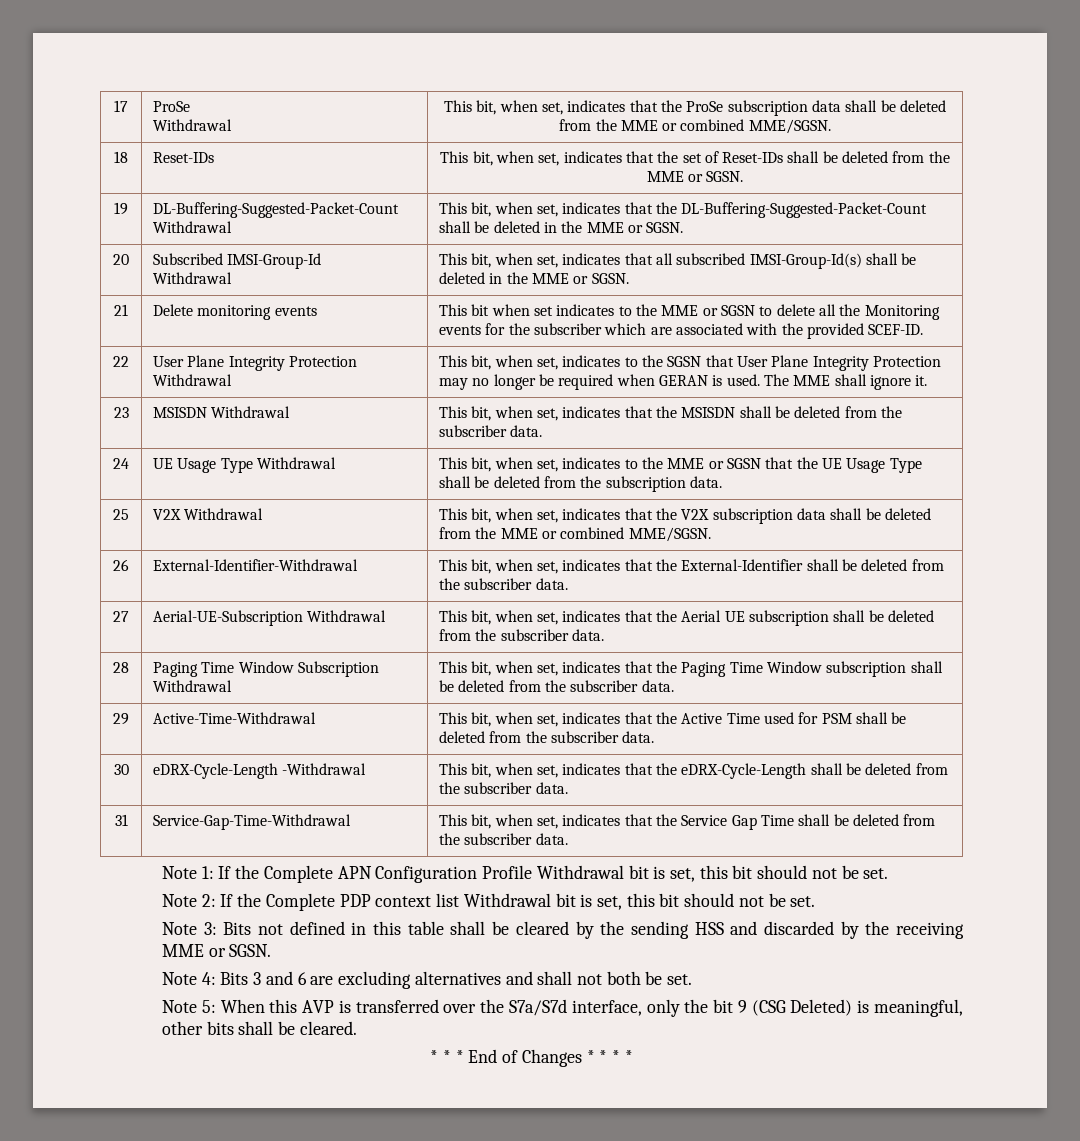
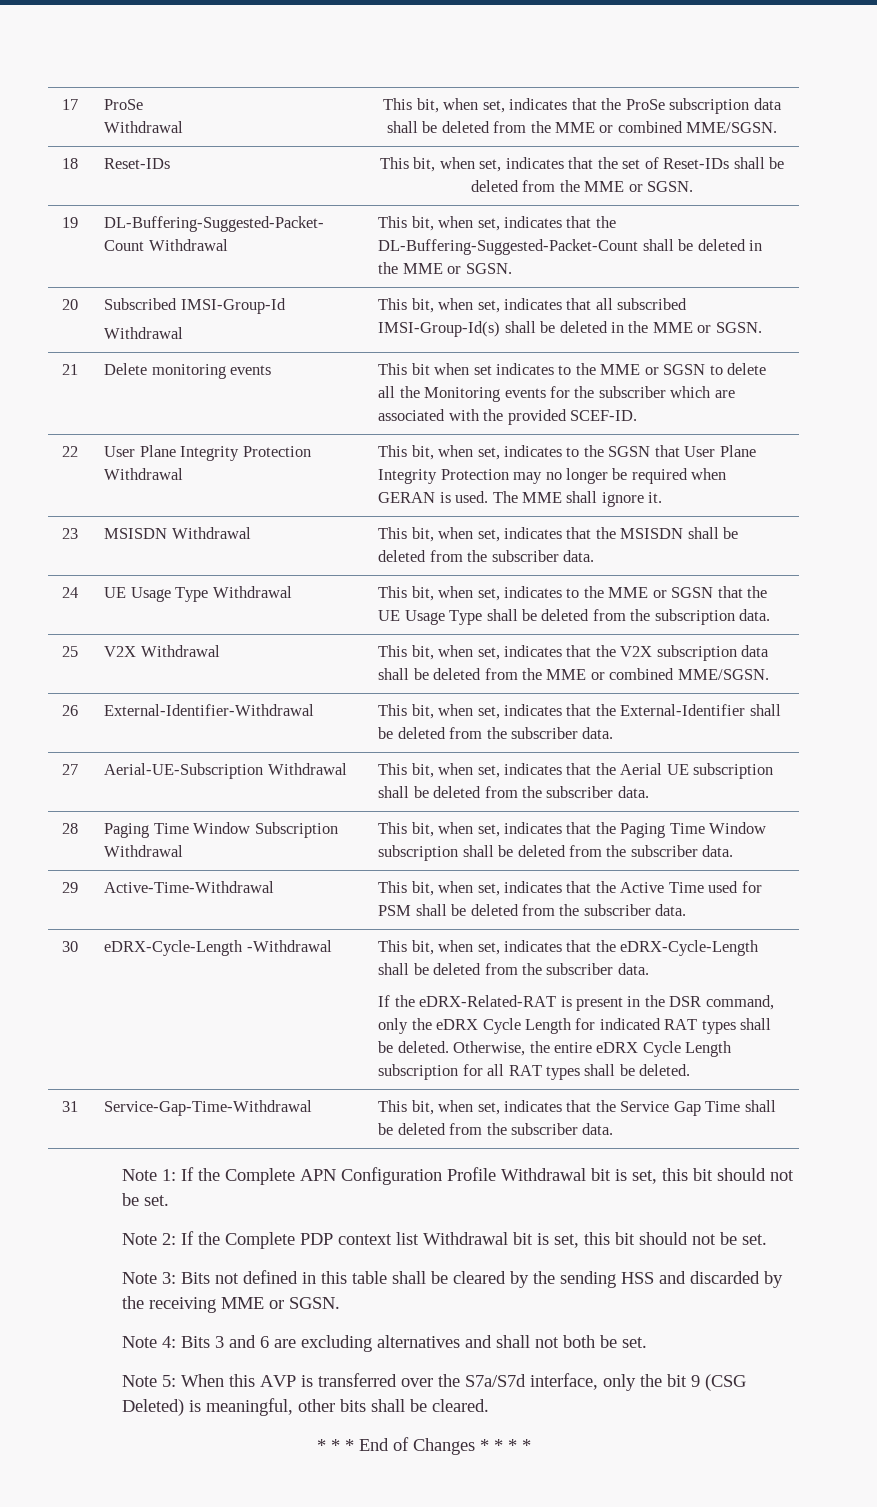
+ If the eDRX-Related-RAT is present in the DSR command, only the eDRX Cycle Length for indicated RAT types shall be deleted. Otherwise, the entire eDRX Cycle Length subscription for all RAT types shall be deleted.

